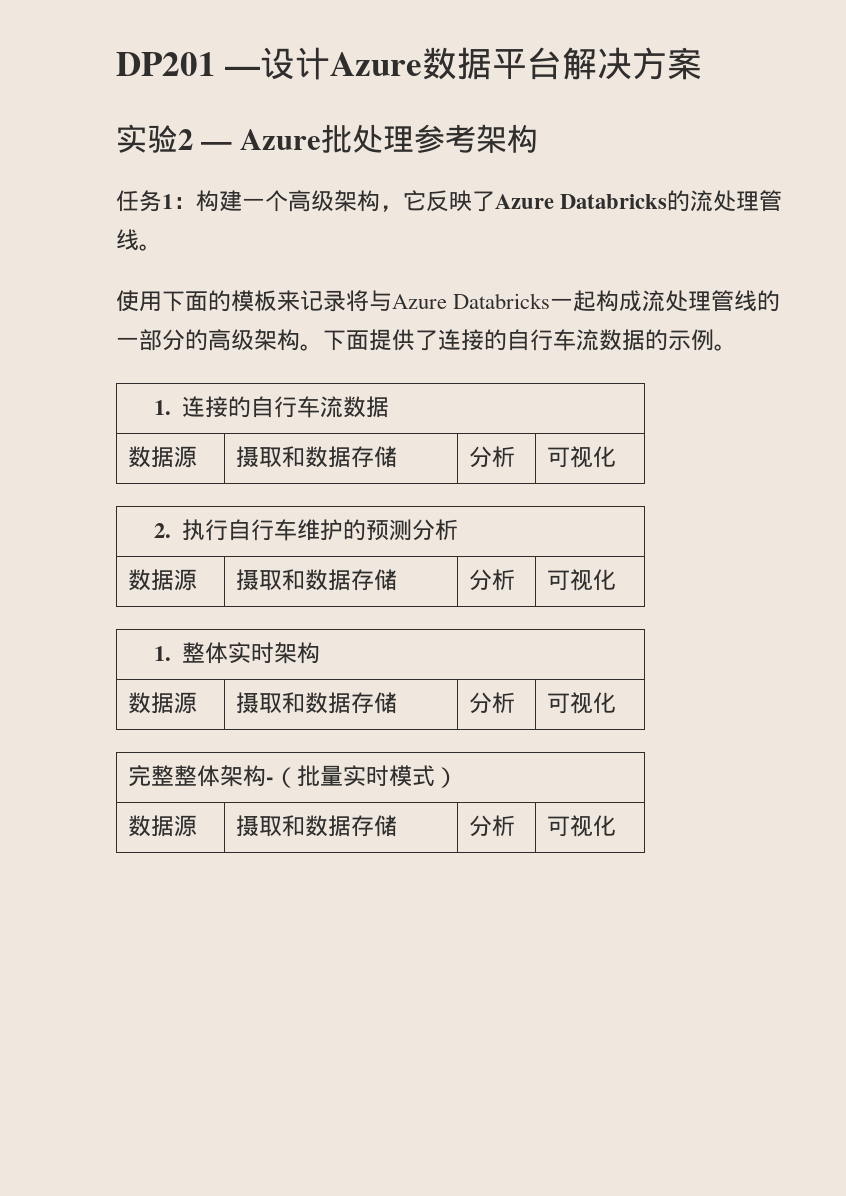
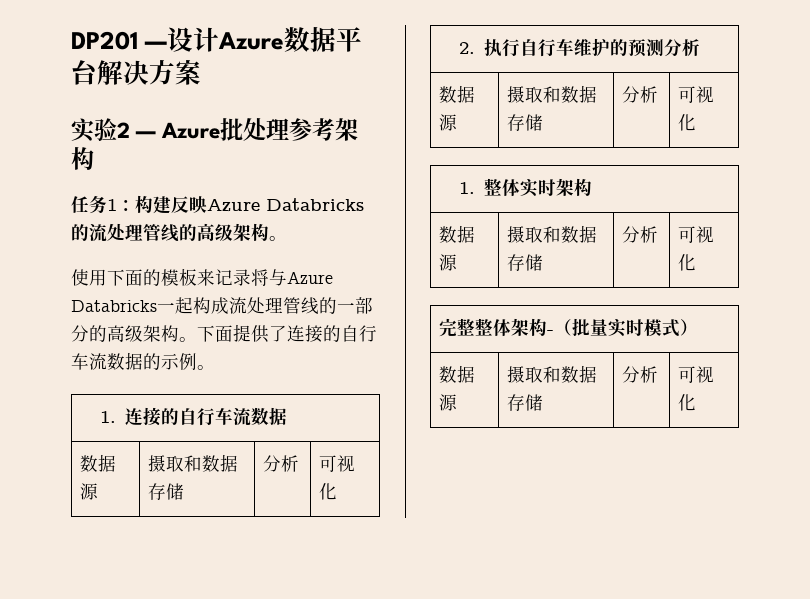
- 任务1：构建一个高级架构，它反映了Azure Databricks的流处理管线。
+ 任务1：构建反映Azure Databricks的流处理管线的高级架构。

